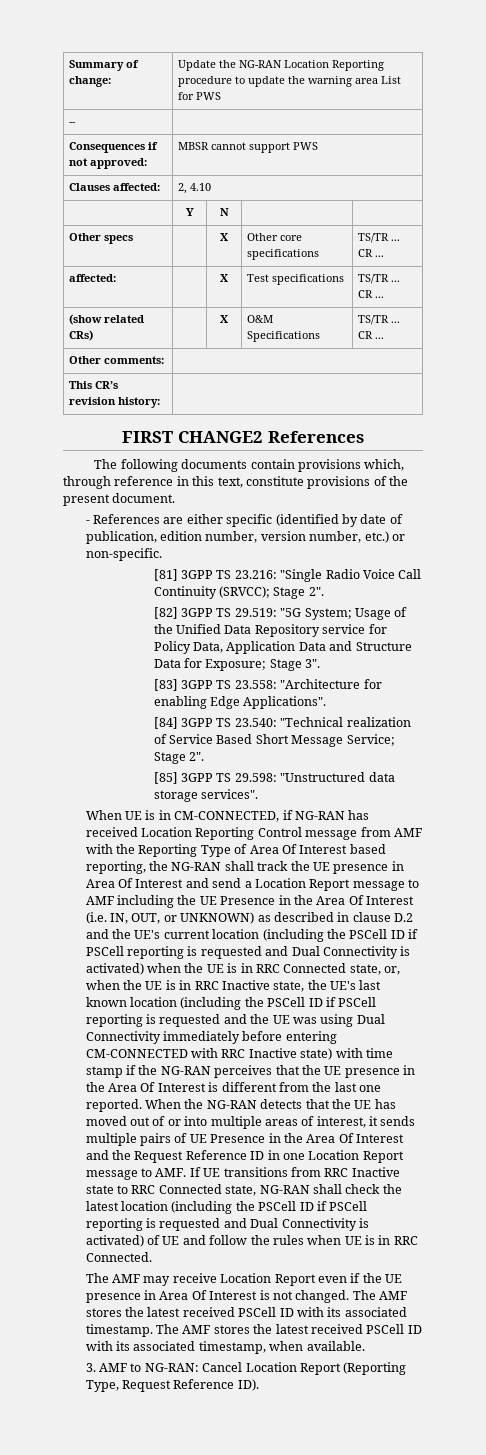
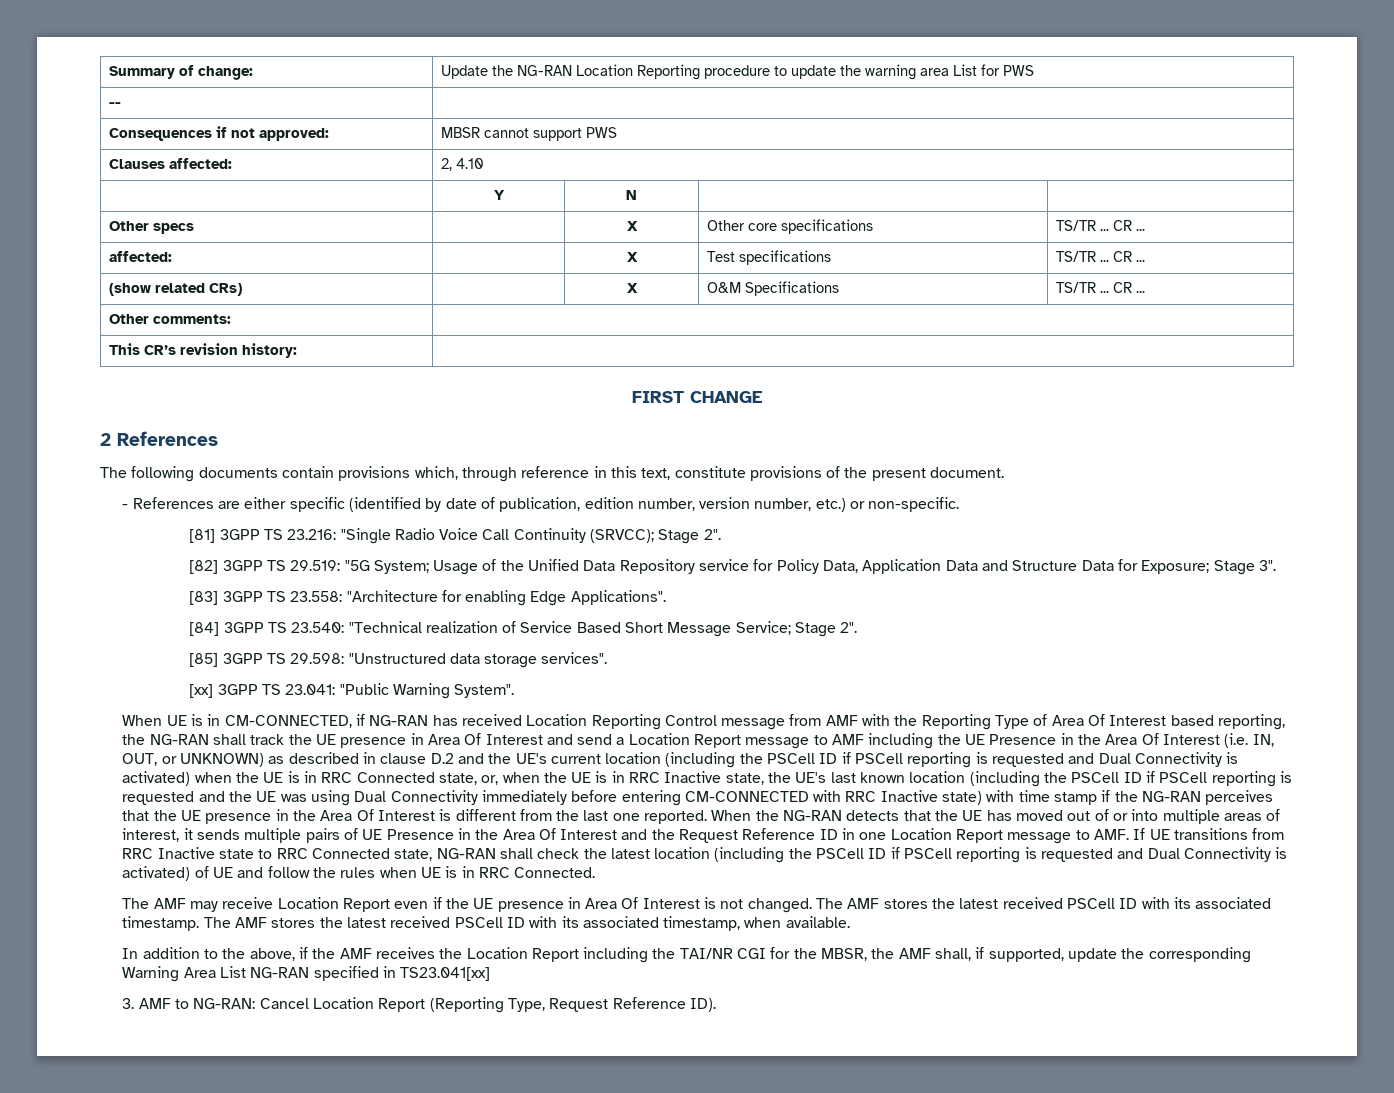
- FIRST CHANGE2 References
+ FIRST CHANGE
+ 2 References
+ [xx] 3GPP TS 23.041: "Public Warning System".
+ In addition to the above, if the AMF receives the Location Report including the TAI/NR CGI for the MBSR, the AMF shall, if supported, update the corresponding Warning Area List NG-RAN specified in TS23.041[xx]

